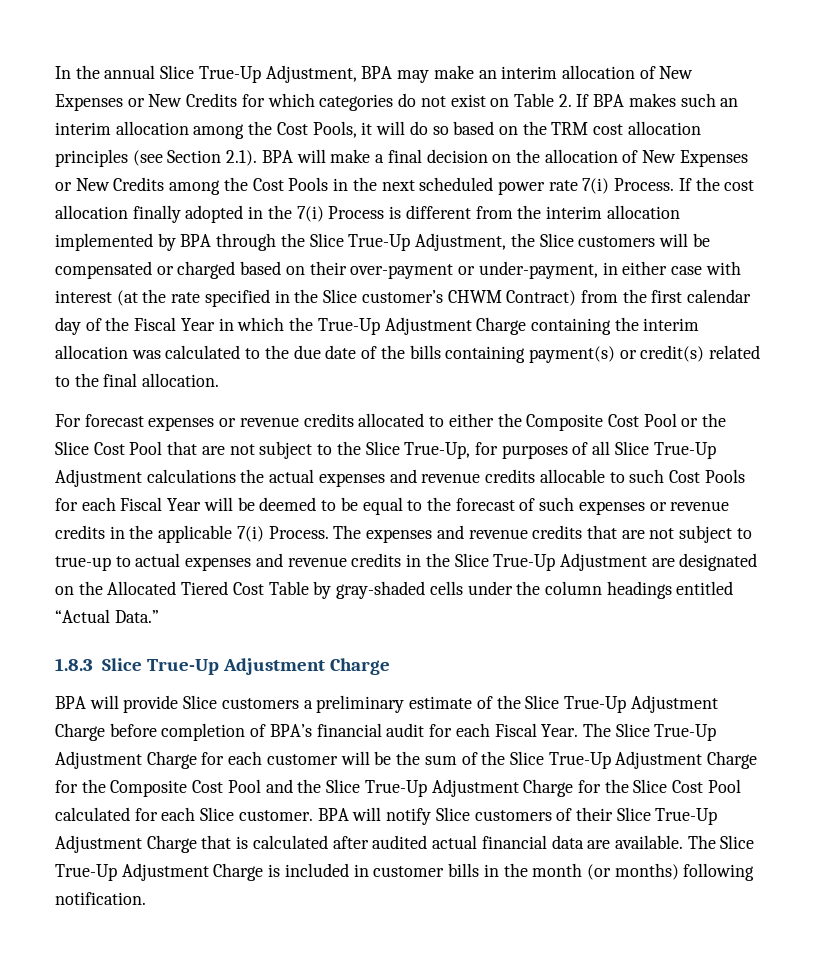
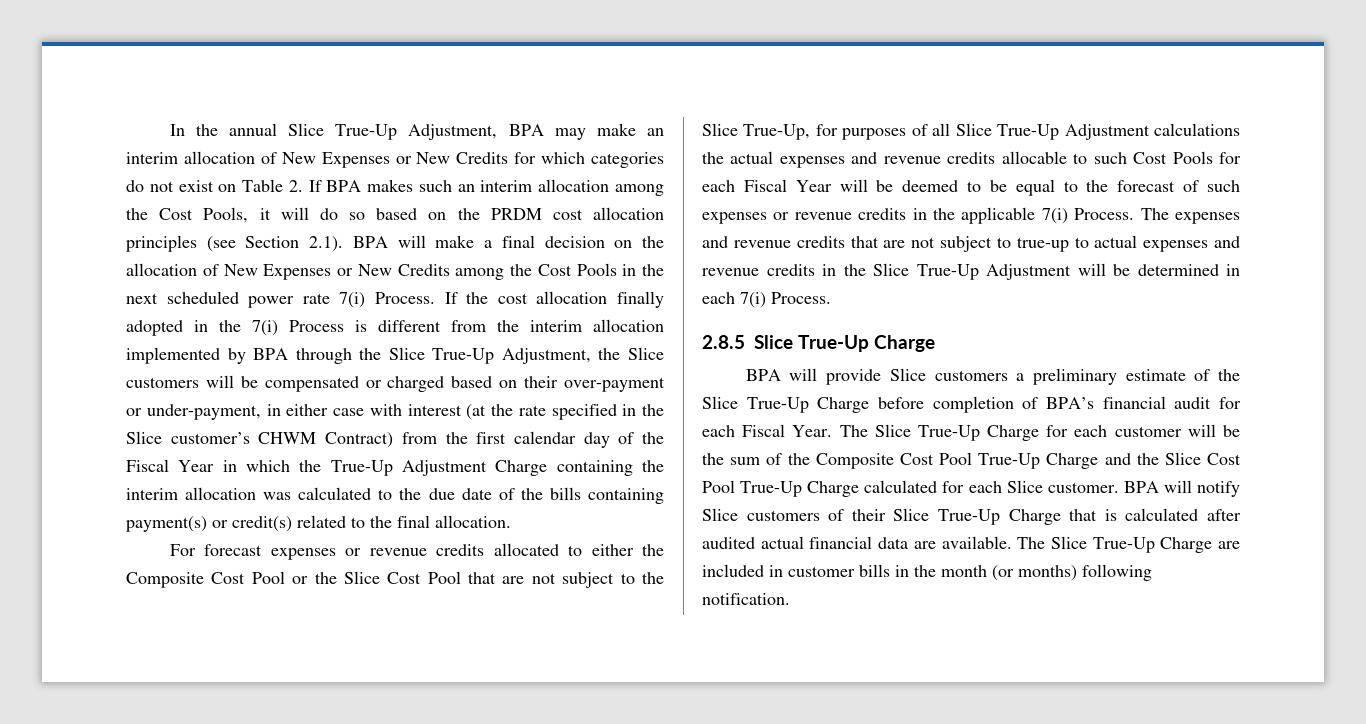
- In the annual Slice True-Up Adjustment, BPA may make an interim allocation of New Expenses or New Credits for which categories do not exist on Table 2. If BPA makes such an interim allocation among the Cost Pools, it will do so based on the TRM cost allocation principles (see Section 2.1). BPA will make a final decision on the allocation of New Expenses or New Credits among the Cost Pools in the next scheduled power rate 7(i) Process.
+ In the annual Slice True-Up Adjustment, BPA may make an interim allocation of New Expenses or New Credits for which categories do not exist on Table 2. If BPA makes such an interim allocation among the Cost Pools, it will do so based on the PRDM cost allocation principles (see Section 2.1). BPA will make a final decision on the allocation of New Expenses or New Credits among the Cost Pools in the next scheduled power rate 7(i) Process.
- The expenses and revenue credits that are not subject to true-up to actual expenses and revenue credits in the Slice True-Up Adjustment are designated on the Allocated Tiered Cost Table by gray-shaded cells under the column headings entitled “Actual Data.”
- 1.8.3 Slice True-Up Adjustment Charge
+ The expenses and revenue credits that are not subject to true-up to actual expenses and revenue credits in the Slice True-Up Adjustment will be determined in each 7(i) Process.
+ 2.8.5 Slice True-Up Charge
- BPA will provide Slice customers a preliminary estimate of the Slice True-Up Adjustment Charge before completion of BPA’s financial audit for each Fiscal Year.
+ BPA will provide Slice customers a preliminary estimate of the Slice True-Up Charge before completion of BPA’s financial audit for each Fiscal Year.
- The Slice True-Up Adjustment Charge for each customer will be the sum of the Slice True-Up Adjustment Charge for the Composite Cost Pool and the Slice True-Up Adjustment Charge for the Slice Cost Pool calculated for each Slice customer.
+ The Slice True-Up Charge for each customer will be the sum of the Composite Cost Pool True-Up Charge and the Slice Cost Pool True-Up Charge calculated for each Slice customer.
- BPA will notify Slice customers of their Slice True-Up Adjustment Charge that is calculated after audited actual financial data are available.
+ BPA will notify Slice customers of their Slice True-Up Charge that is calculated after audited actual financial data are available.
- The Slice True-Up Adjustment Charge is included in customer bills in the month (or months) following notification.
+ The Slice True-Up Charge are included in customer bills in the month (or months) following notification.

